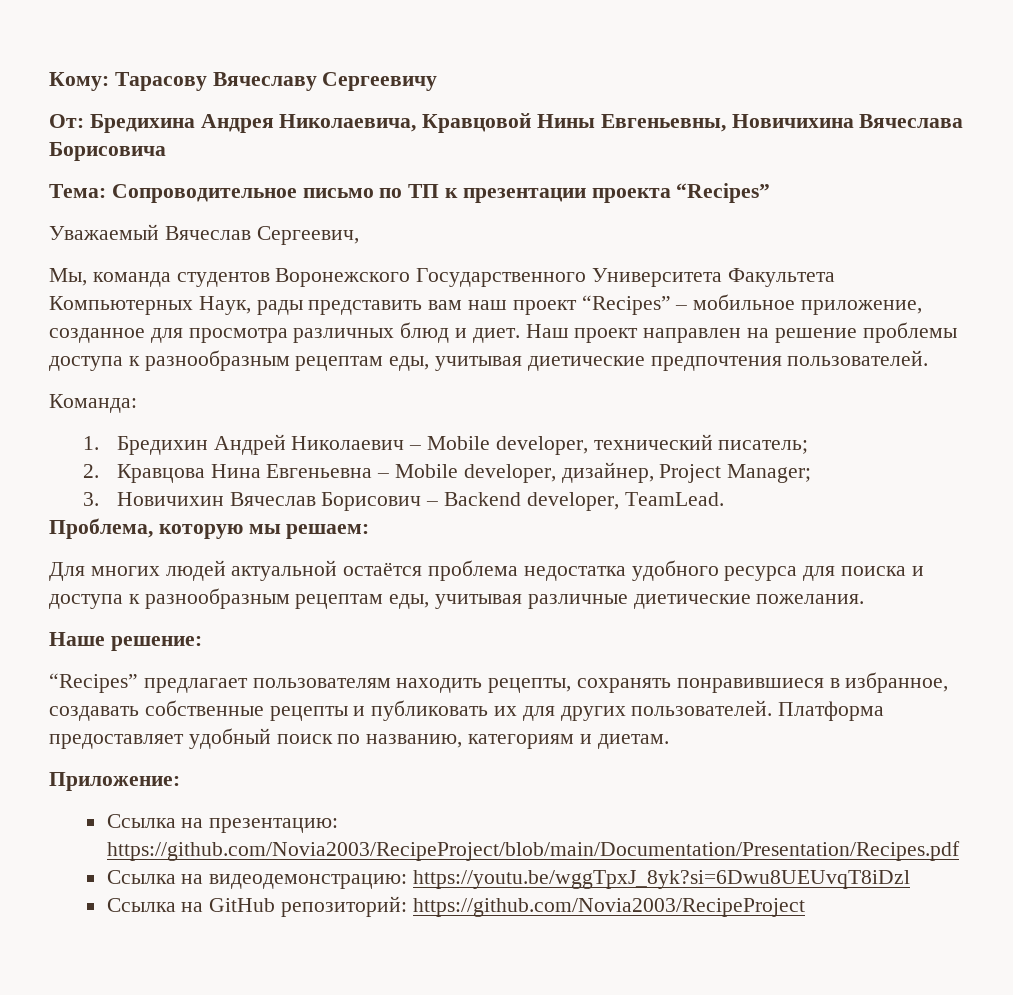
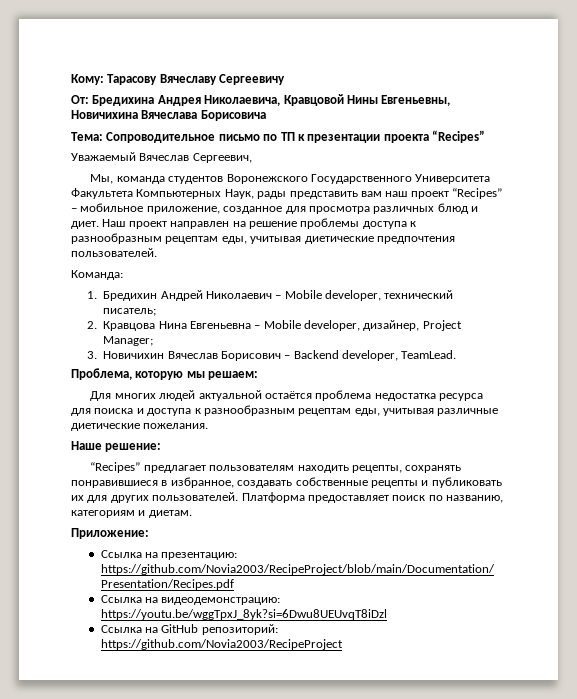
- Для многих людей актуальной остаётся проблема недостатка удобного ресурса для поиска и доступа к разнообразным рецептам еды, учитывая различные диетические пожелания.
+ Для многих людей актуальной остаётся проблема недостатка ресурса для поиска и доступа к разнообразным рецептам еды, учитывая различные диетические пожелания.
- Платформа предоставляет удобный поиск по названию, категориям и диетам.
+ Платформа предоставляет поиск по названию, категориям и диетам.

